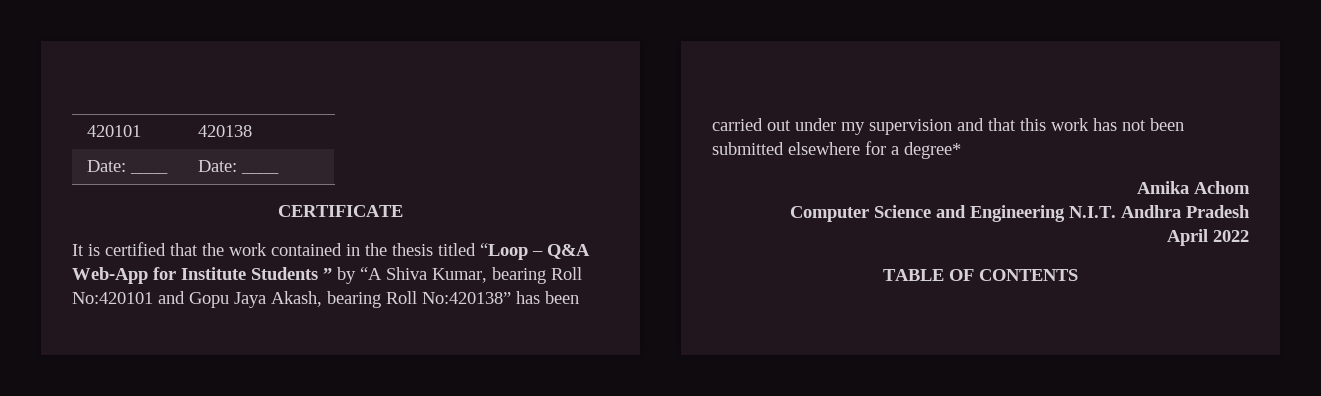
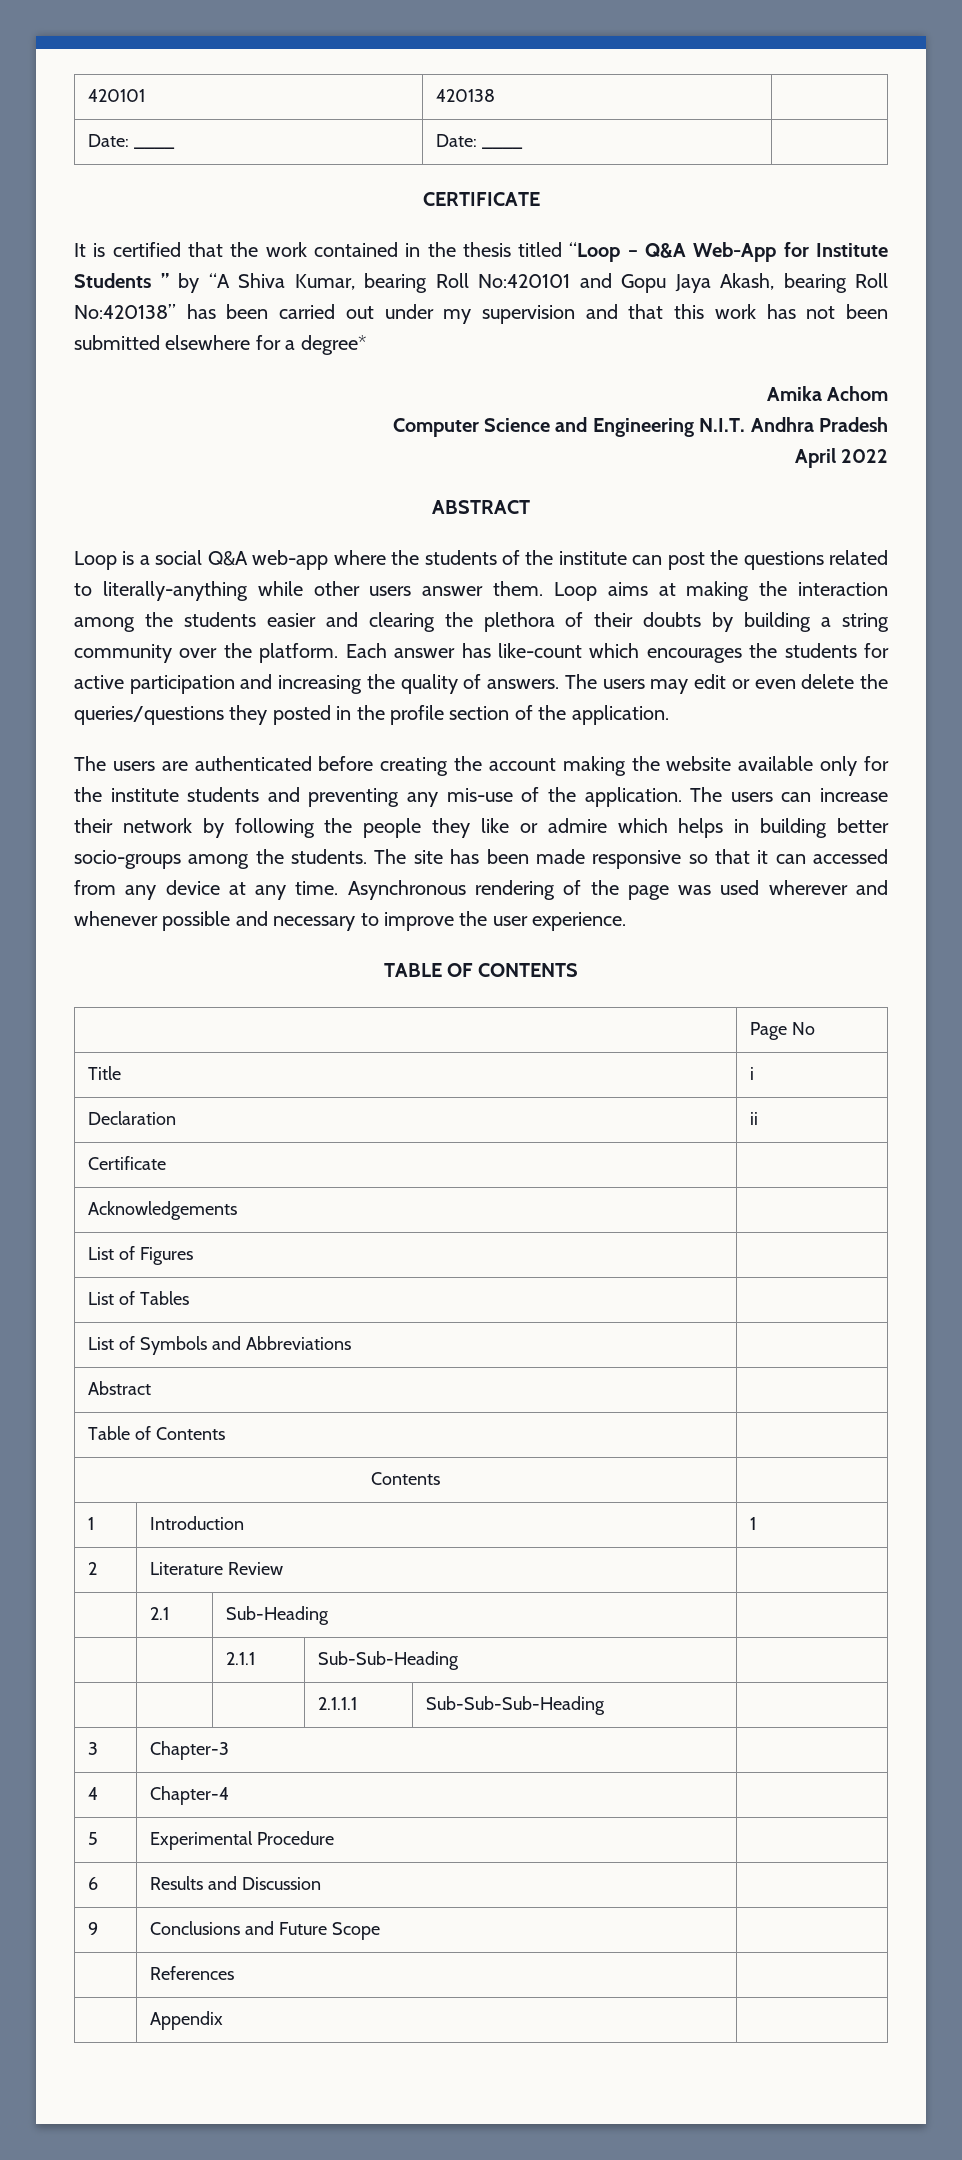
+ ABSTRACT
+ Loop is a social Q&A web-app where the students of the institute can post the questions related to literally-anything while other users answer them. Loop aims at making the interaction among the students easier and clearing the plethora of their doubts by building a string community over the platform. Each answer has like-count which encourages the students for active participation and increasing the quality of answers. The users may edit or even delete the queries/questions they posted in the profile section of the application.
+ The users are authenticated before creating the account making the website available only for the institute students and preventing any mis-use of the application. The users can increase their network by following the people they like or admire which helps in building better socio-groups among the students. The site has been made responsive so that it can accessed from any device at any time. Asynchronous rendering of the page was used wherever and whenever possible and necessary to improve the user experience.
  TABLE OF CONTENTS
+ | Page No
+ Title | i
+ Declaration | ii
+ Certificate |
+ Acknowledgements |
+ List of Figures |
+ List of Tables |
+ List of Symbols and Abbreviations |
+ Abstract |
+ Table of Contents |
+ Contents |
+ 1 | Introduction | 1
+ 2 | Literature Review |
+ | 2.1 | Sub-Heading |
+ | | 2.1.1 | Sub-Sub-Heading |
+ | | | 2.1.1.1 | Sub-Sub-Sub-Heading |
+ 3 | Chapter-3 |
+ 4 | Chapter-4 |
+ 5 | Experimental Procedure |
+ 6 | Results and Discussion |
+ 9 | Conclusions and Future Scope |
+ | References |
+ | Appendix |

